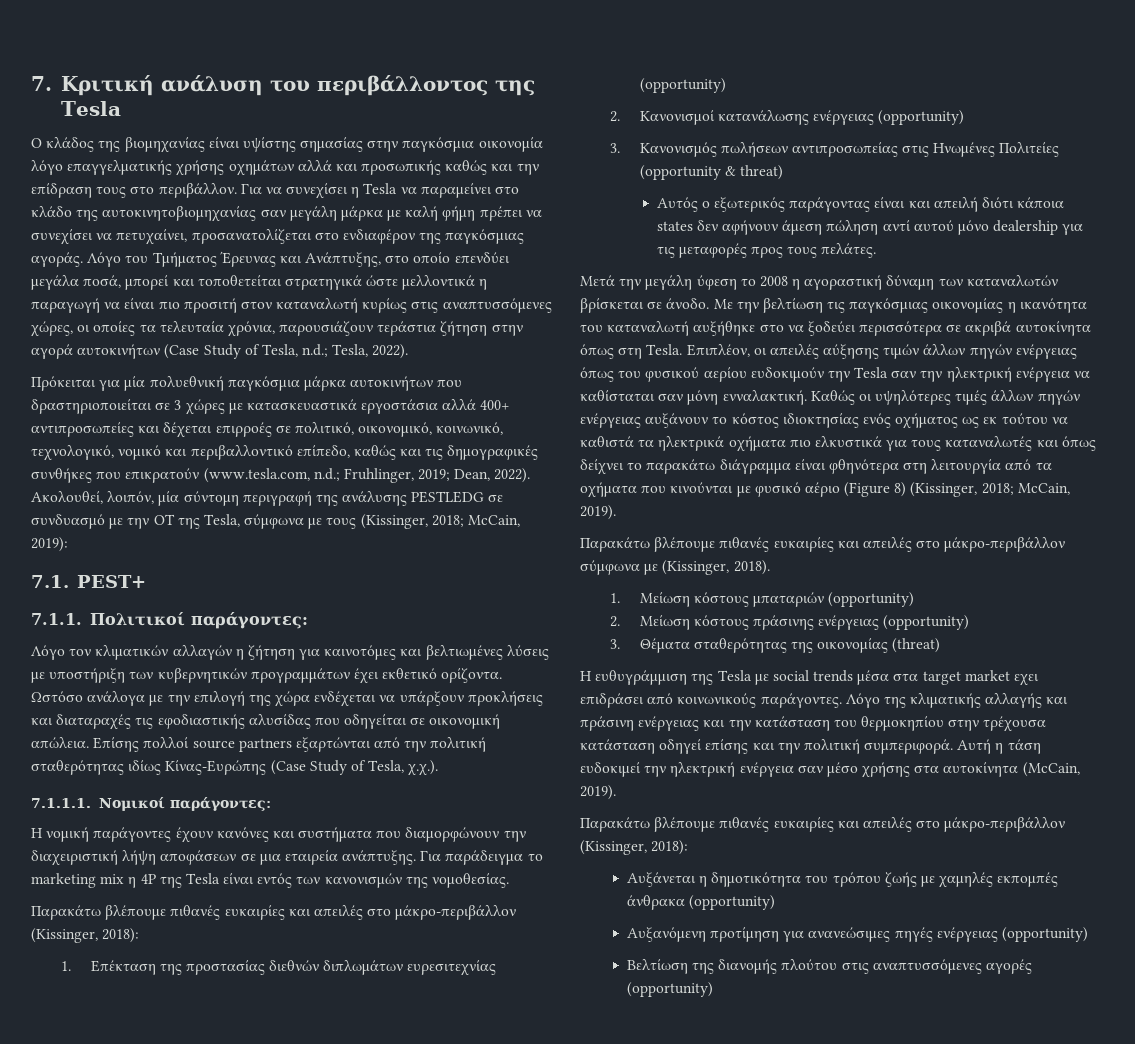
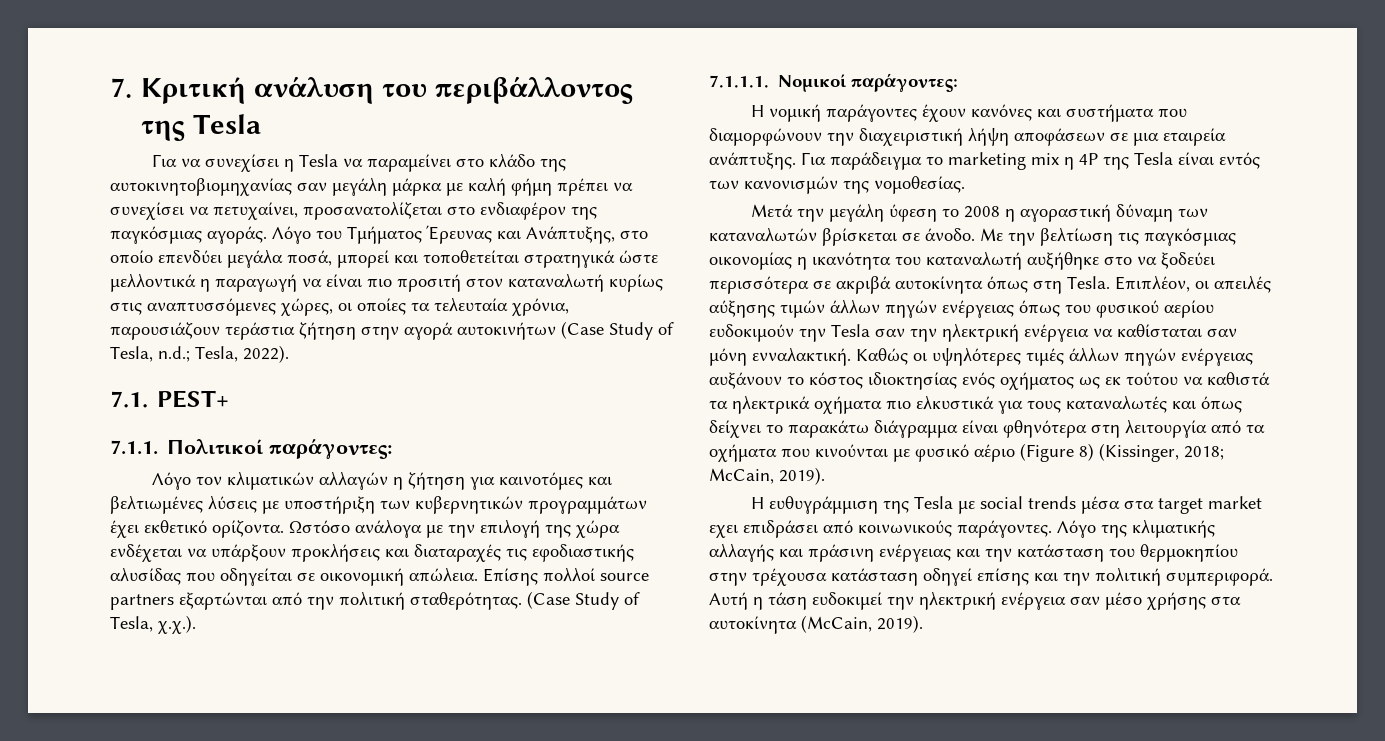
- Ο κλάδος της βιομηχανίας είναι υψίστης σημασίας στην παγκόσμια οικονομία λόγο επαγγελματικής χρήσης οχημάτων αλλά και προσωπικής καθώς και την επίδραση τους στο περιβάλλον.
- Πρόκειται για μία πολυεθνική παγκόσμια μάρκα αυτοκινήτων που δραστηριοποιείται σε 3 χώρες με κατασκευαστικά εργοστάσια αλλά 400+ αντιπροσωπείες και δέχεται επιρροές σε πολιτικό, οικονομικό, κοινωνικό, τεχνολογικό, νομικό και περιβαλλοντικό επίπεδο, καθώς και τις δημογραφικές συνθήκες που επικρατούν (www.tesla.com, n.d.; Fruhlinger, 2019; Dean, 2022). Ακολουθεί, λοιπόν, μία σύντομη περιγραφή της ανάλυσης PESTLEDG σε συνδυασμό με την OT της Tesla, σύμφωνα με τους (Kissinger, 2018; McCain, 2019):
- Επίσης πολλοί source partners εξαρτώνται από την πολιτική σταθερότητας ιδίως Κίνας-Ευρώπης (Case Study of Tesla, χ.χ.).
+ Επίσης πολλοί source partners εξαρτώνται από την πολιτική σταθερότητας. (Case Study of Tesla, χ.χ.).
  Για παράδειγμα το marketing mix η 4P της Tesla είναι εντός των κανονισμών της νομοθεσίας.
- Παρακάτω βλέπουμε πιθανές ευκαιρίες και απειλές στο μάκρο-περιβάλλον (Kissinger, 2018):
- 1. Επέκταση της προστασίας διεθνών διπλωμάτων ευρεσιτεχνίας (opportunity)
- 2. Κανονισμοί κατανάλωσης ενέργειας (opportunity)
- 3. Κανονισμός πωλήσεων αντιπροσωπείας στις Ηνωμένες Πολιτείες (opportunity & threat)
- Αυτός ο εξωτερικός παράγοντας είναι και απειλή διότι κάποια states δεν αφήνουν άμεση πώληση αντί αυτού μόνο dealership για τις μεταφορές προς τους πελάτες.
- Παρακάτω βλέπουμε πιθανές ευκαιρίες και απειλές στο μάκρο-περιβάλλον σύμφωνα με (Kissinger, 2018).
- 1. Μείωση κόστους μπαταριών (opportunity)
- 2. Μείωση κόστους πράσινης ενέργειας (opportunity)
- 3. Θέματα σταθερότητας της οικονομίας (threat)
  Αυτή η τάση ευδοκιμεί την ηλεκτρική ενέργεια σαν μέσο χρήσης στα αυτοκίνητα (McCain, 2019).
- Παρακάτω βλέπουμε πιθανές ευκαιρίες και απειλές στο μάκρο-περιβάλλον (Kissinger, 2018):
- Αυξάνεται η δημοτικότητα του τρόπου ζωής με χαμηλές εκπομπές άνθρακα (opportunity)
- Αυξανόμενη προτίμηση για ανανεώσιμες πηγές ενέργειας (opportunity)
- Βελτίωση της διανομής πλούτου στις αναπτυσσόμενες αγορές (opportunity)

